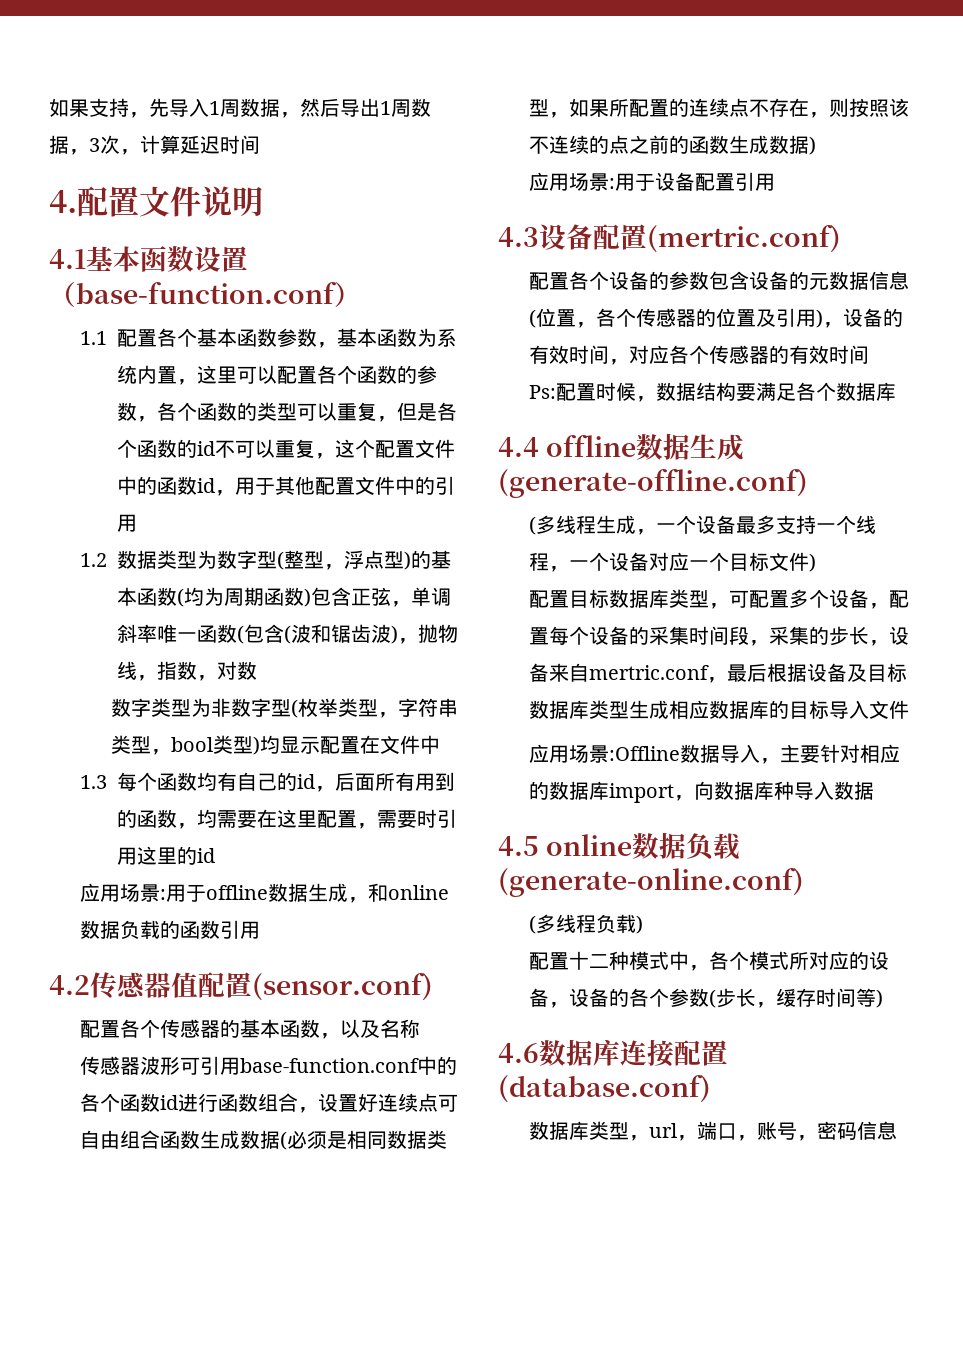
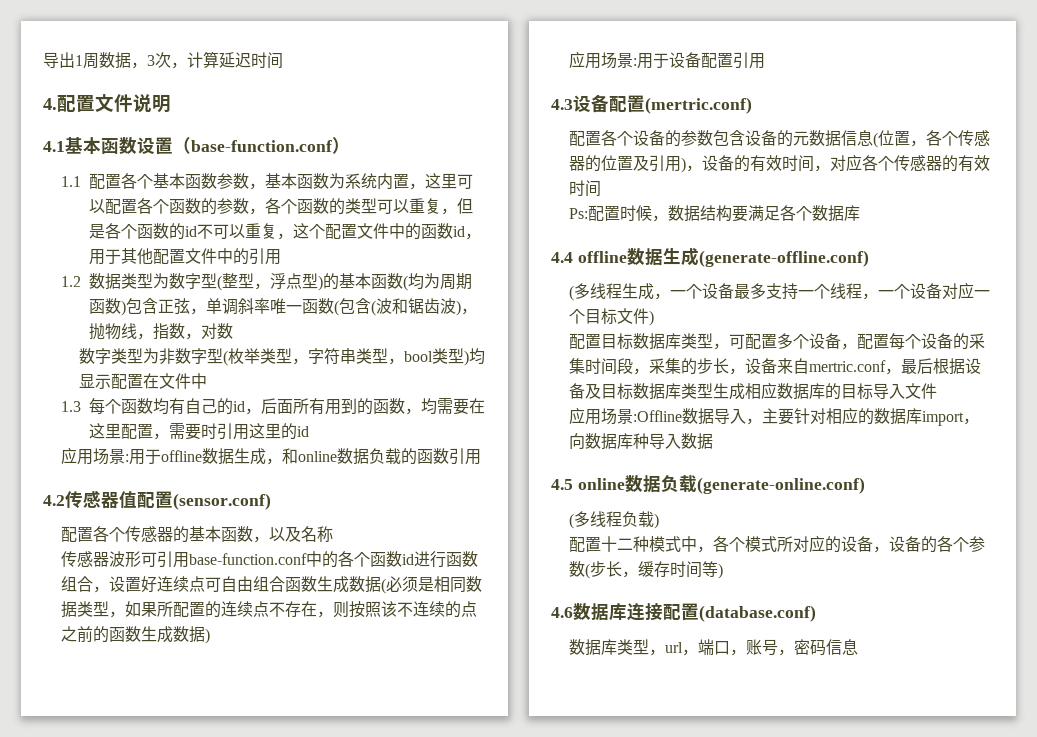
- 如果支持，先导入1周数据，然后导出1周数据，3次，计算延迟时间
+ 导出1周数据，3次，计算延迟时间

